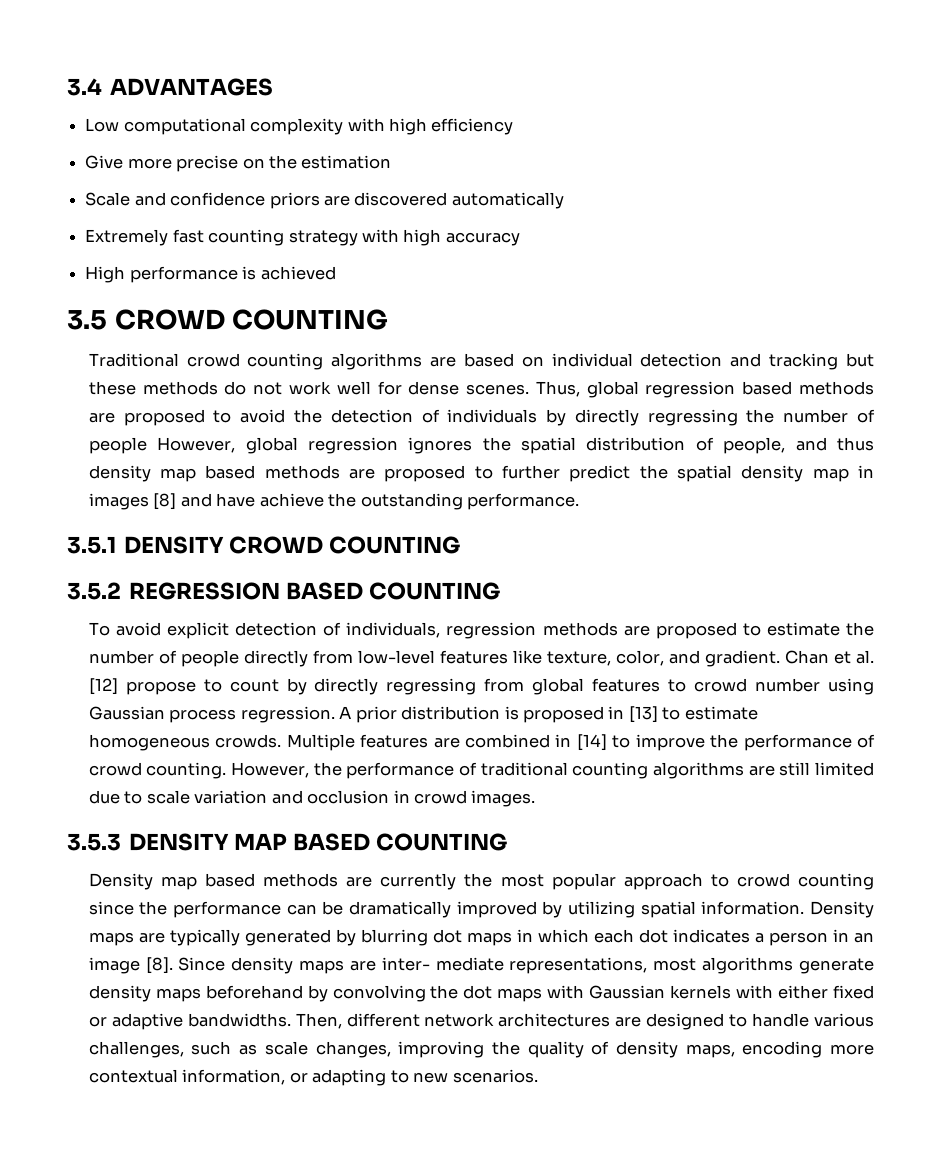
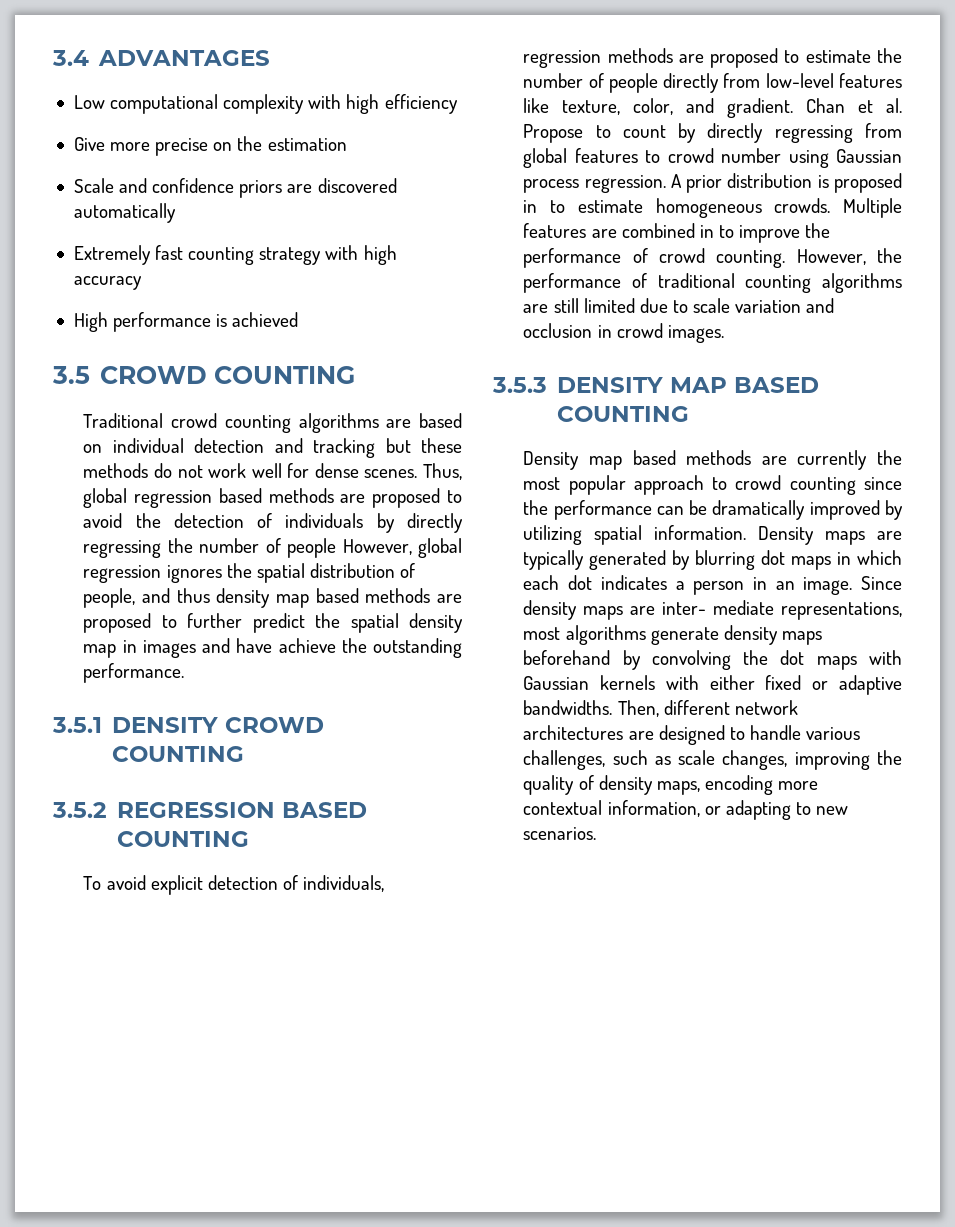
- Thus, global regression based methods are proposed to avoid the detection of individuals by directly regressing the number of people However, global regression ignores the spatial distribution of people, and thus density map based methods are proposed to further predict the spatial density map in images [8] and have achieve the outstanding performance.
+ Thus, global regression based methods are proposed to avoid the detection of individuals by directly regressing the number of people However, global regression ignores the spatial distribution of people, and thus density map based methods are proposed to further predict the spatial density map in images and have achieve the outstanding performance.
- Chan et al. [12] propose to count by directly regressing from global features to crowd number using Gaussian process regression.
+ Chan et al. Propose to count by directly regressing from global features to crowd number using Gaussian process regression.
- A prior distribution is proposed in [13] to estimate homogeneous crowds.
+ A prior distribution is proposed in to estimate homogeneous crowds.
- Multiple features are combined in [14] to improve the performance of crowd counting.
+ Multiple features are combined in to improve the performance of crowd counting.
- Density maps are typically generated by blurring dot maps in which each dot indicates a person in an image [8].
+ Density maps are typically generated by blurring dot maps in which each dot indicates a person in an image.

